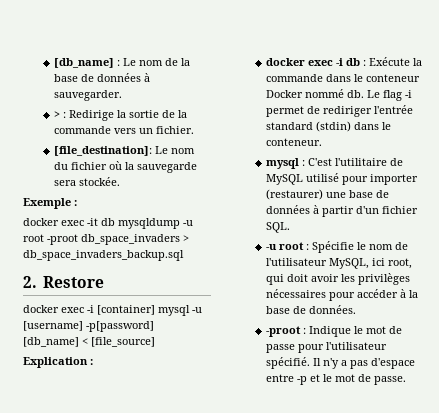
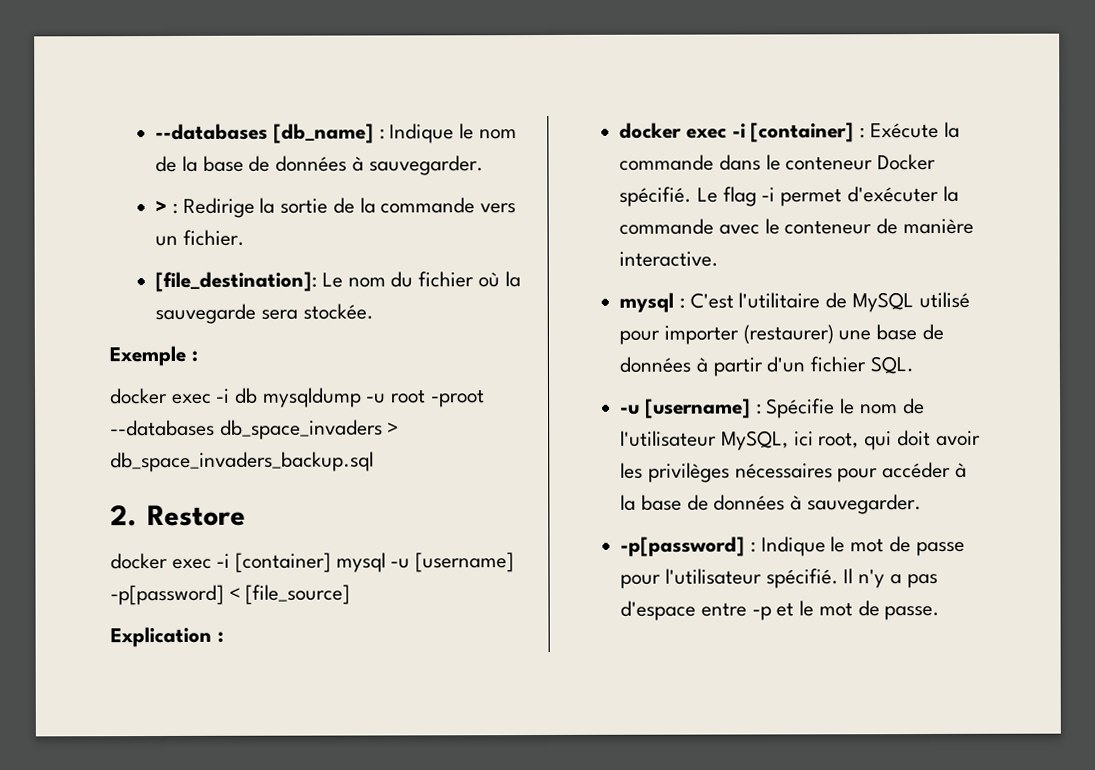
- [db_name] : Le nom de la base de données à sauvegarder.
+ --databases [db_name] : Indique le nom de la base de données à sauvegarder.
- docker exec -it db mysqldump -u root -proot db_space_invaders > db_space_invaders_backup.sql
+ docker exec -i db mysqldump -u root -proot --databases db_space_invaders > db_space_invaders_backup.sql
- docker exec -i [container] mysql -u [username] -p[password] [db_name] < [file_source]
+ docker exec -i [container] mysql -u [username] -p[password] < [file_source]
- docker exec -i db : Exécute la commande dans le conteneur Docker nommé db.
+ docker exec -i [container] : Exécute la commande dans le conteneur Docker spécifié.
- Le flag -i permet de rediriger l'entrée standard (stdin) dans le conteneur.
+ Le flag -i permet d'exécuter la commande avec le conteneur de manière interactive.
- -u root : Spécifie le nom de l'utilisateur MySQL, ici root, qui doit avoir les privilèges nécessaires pour accéder à la base de données.
- -proot : Indique le mot de passe pour l'utilisateur spécifié.
+ -u [username] : Spécifie le nom de l'utilisateur MySQL, ici root, qui doit avoir les privilèges nécessaires pour accéder à la base de données à sauvegarder.
+ -p[password] : Indique le mot de passe pour l'utilisateur spécifié.

